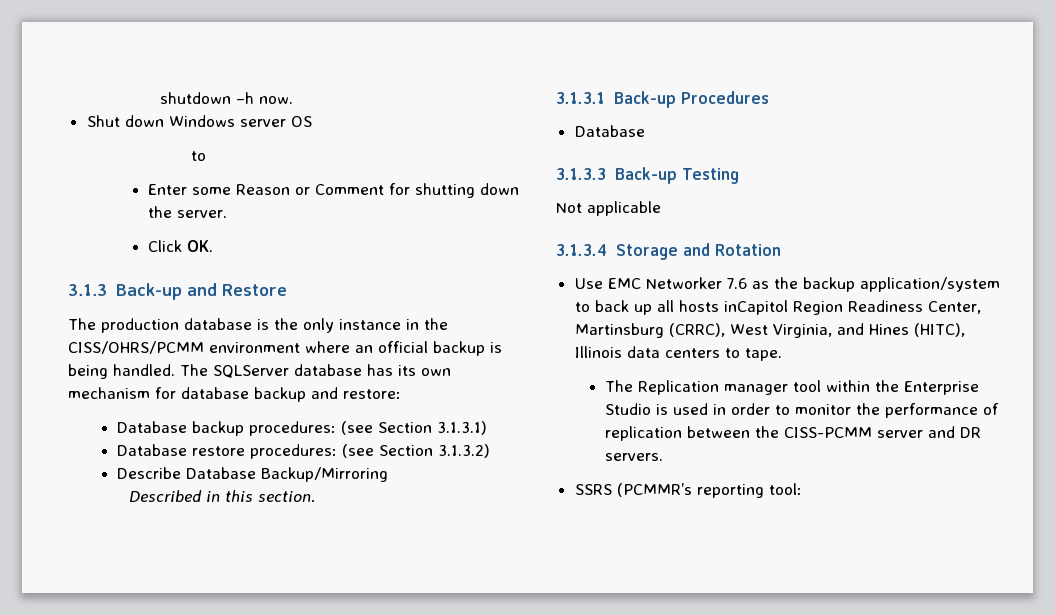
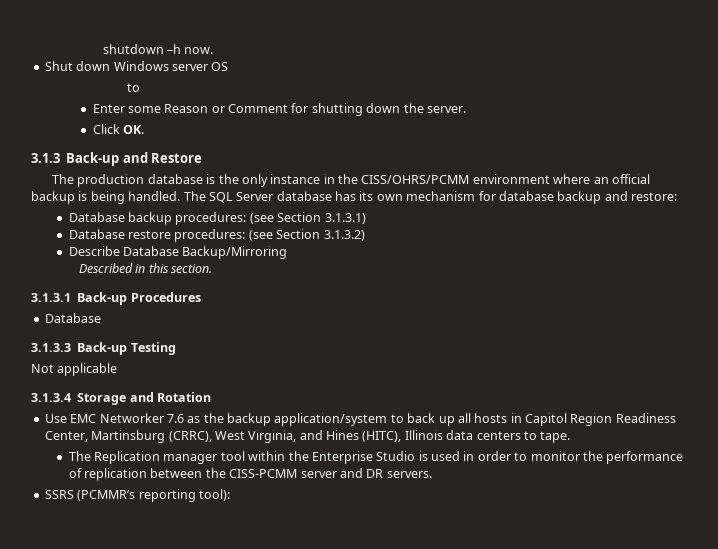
- The SQLServer database has its own mechanism for database backup and restore:
+ The SQL Server database has its own mechanism for database backup and restore:
- Use EMC Networker 7.6 as the backup application/system to back up all hosts inCapitol Region Readiness Center, Martinsburg (CRRC), West Virginia, and Hines (HITC), Illinois data centers to tape.
+ Use EMC Networker 7.6 as the backup application/system to back up all hosts in Capitol Region Readiness Center, Martinsburg (CRRC), West Virginia, and Hines (HITC), Illinois data centers to tape.
- SSRS (PCMMR’s reporting tool:
+ SSRS (PCMMR’s reporting tool):

